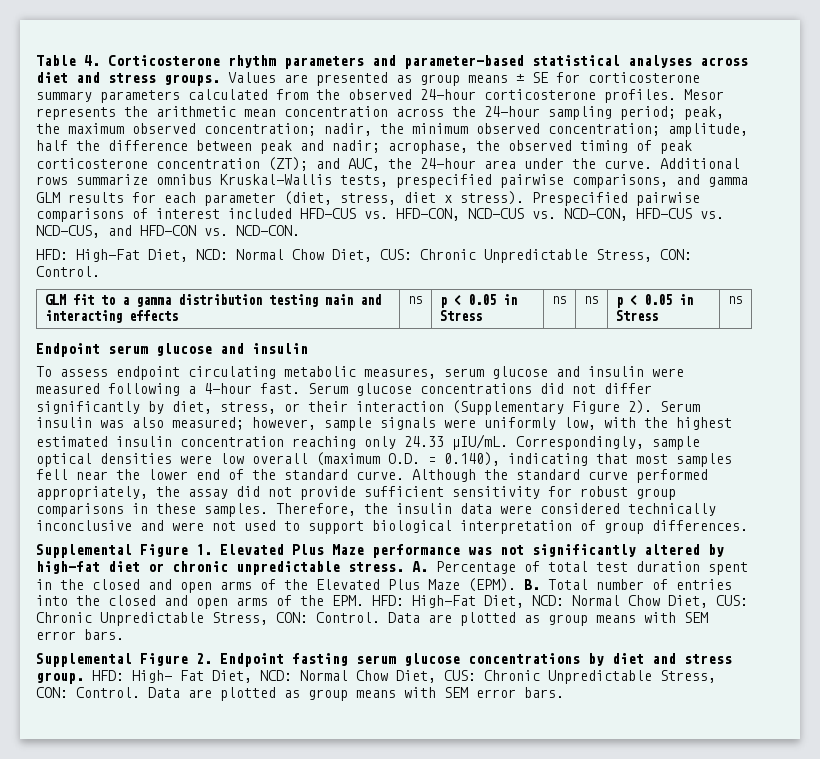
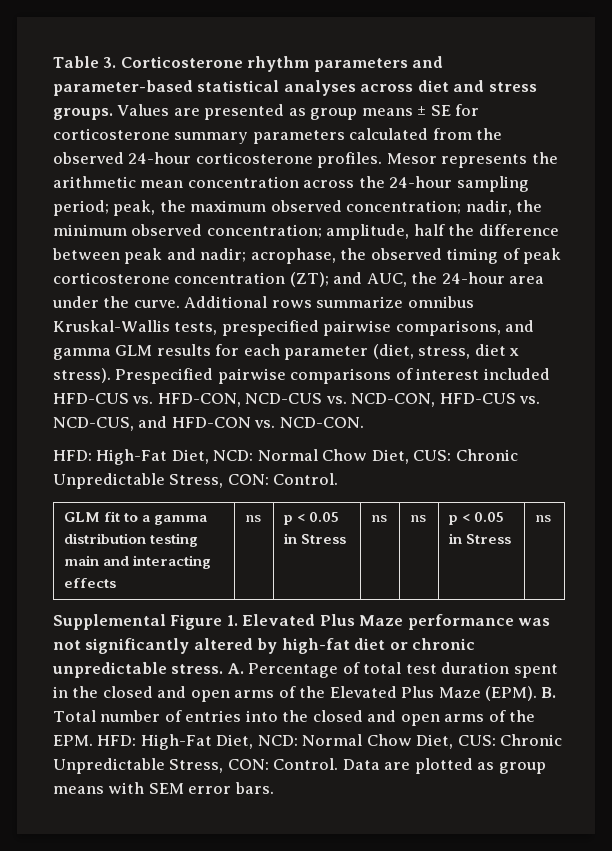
- Table 4. Corticosterone rhythm parameters and parameter-based statistical analyses across diet and stress groups.
+ Table 3. Corticosterone rhythm parameters and parameter-based statistical analyses across diet and stress groups.
- Endpoint serum glucose and insulin
- To assess endpoint circulating metabolic measures, serum glucose and insulin were measured following a 4-hour fast. Serum glucose concentrations did not differ significantly by diet, stress, or their interaction (Supplementary Figure 2). Serum insulin was also measured; however, sample signals were uniformly low, with the highest estimated insulin concentration reaching only 24.33 μIU/mL. Correspondingly, sample optical densities were low overall (maximum O.D. = 0.140), indicating that most samples fell near the lower end of the standard curve. Although the standard curve performed appropriately, the assay did not provide sufficient sensitivity for robust group comparisons in these samples. Therefore, the insulin data were considered technically inconclusive and were not used to support biological interpretation of group differences.
- Supplemental Figure 2. Endpoint fasting serum glucose concentrations by diet and stress group. HFD: High- Fat Diet, NCD: Normal Chow Diet, CUS: Chronic Unpredictable Stress, CON: Control. Data are plotted as group means with SEM error bars.

